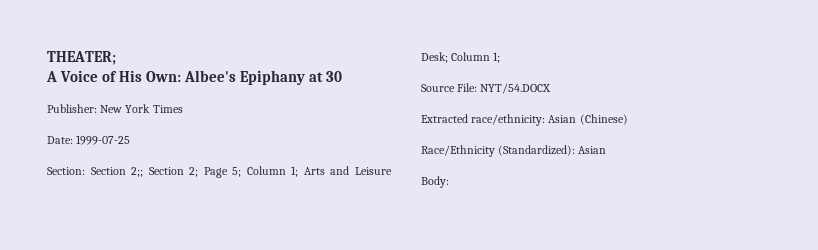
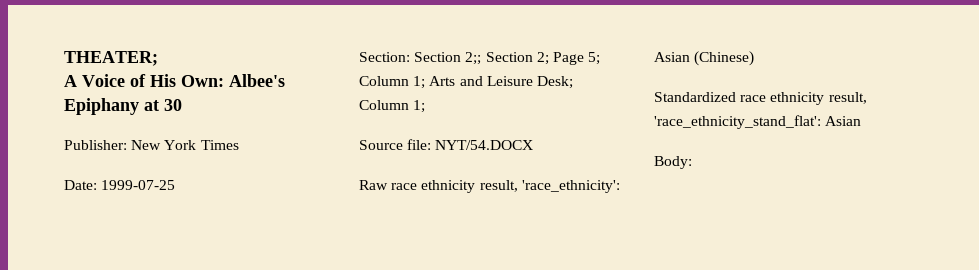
- Source File: NYT/54.DOCX
+ Source file: NYT/54.DOCX
- Extracted race/ethnicity: Asian (Chinese)
- Race/Ethnicity (Standardized): Asian
+ Raw race ethnicity result, 'race_ethnicity': Asian (Chinese)
+ Standardized race ethnicity result, 'race_ethnicity_stand_flat': Asian

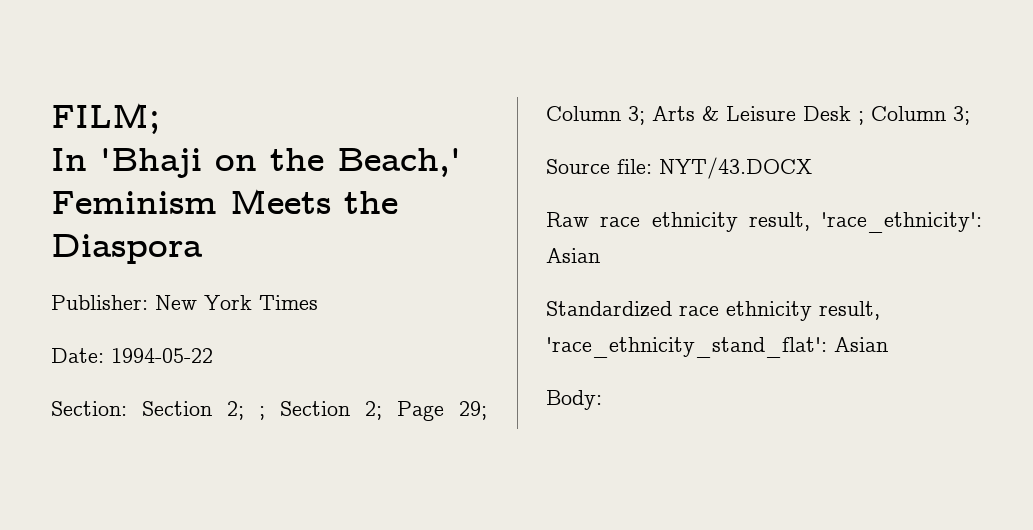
- THEATER;
- A Voice of His Own: Albee's Epiphany at 30
+ FILM;
+ In 'Bhaji on the Beach,' Feminism Meets the Diaspora
- Date: 1999-07-25
+ Date: 1994-05-22
- Section: Section 2;; Section 2; Page 5; Column 1; Arts and Leisure Desk; Column 1;
+ Section: Section 2; ; Section 2; Page 29; Column 3; Arts & Leisure Desk ; Column 3;
- Source file: NYT/54.DOCX
+ Source file: NYT/43.DOCX
- Raw race ethnicity result, 'race_ethnicity': Asian (Chinese)
+ Raw race ethnicity result, 'race_ethnicity': Asian

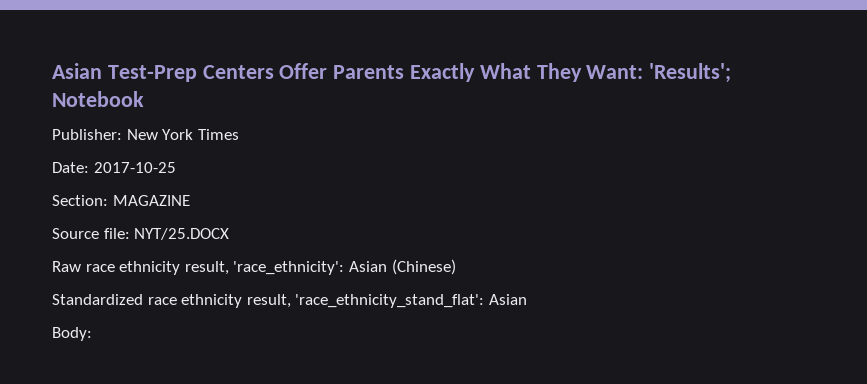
- FILM;
- In 'Bhaji on the Beach,' Feminism Meets the Diaspora
+ Asian Test-Prep Centers Offer Parents Exactly What They Want: 'Results'; Notebook
- Date: 1994-05-22
+ Date: 2017-10-25
- Section: Section 2; ; Section 2; Page 29; Column 3; Arts & Leisure Desk ; Column 3;
+ Section: MAGAZINE
- Source file: NYT/43.DOCX
+ Source file: NYT/25.DOCX
- Raw race ethnicity result, 'race_ethnicity': Asian
+ Raw race ethnicity result, 'race_ethnicity': Asian (Chinese)

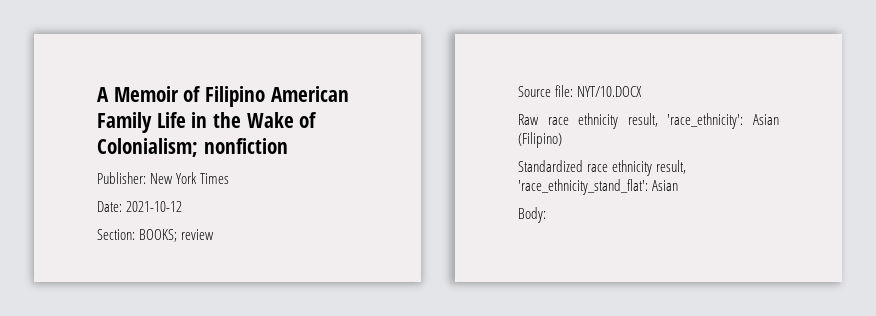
- Asian Test-Prep Centers Offer Parents Exactly What They Want: 'Results'; Notebook
+ A Memoir of Filipino American Family Life in the Wake of Colonialism; nonfiction
- Date: 2017-10-25
+ Date: 2021-10-12
- Section: MAGAZINE
+ Section: BOOKS; review
- Source file: NYT/25.DOCX
+ Source file: NYT/10.DOCX
- Raw race ethnicity result, 'race_ethnicity': Asian (Chinese)
+ Raw race ethnicity result, 'race_ethnicity': Asian (Filipino)

